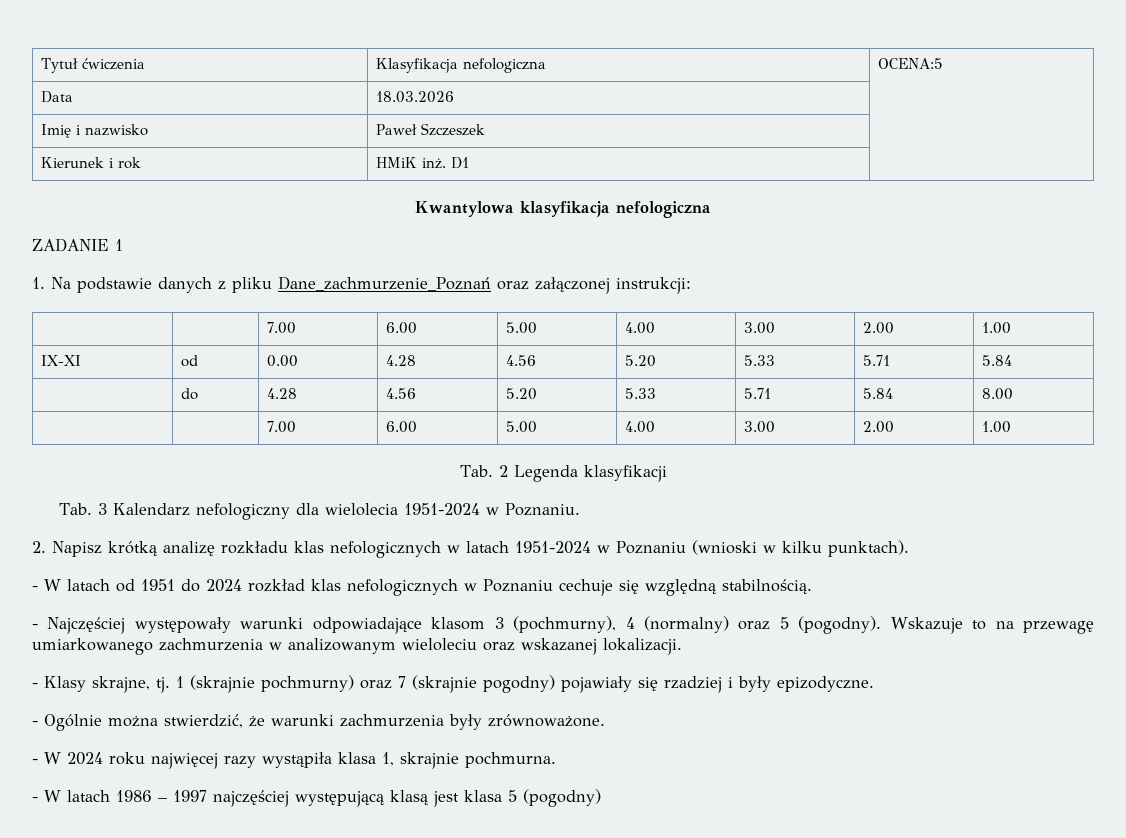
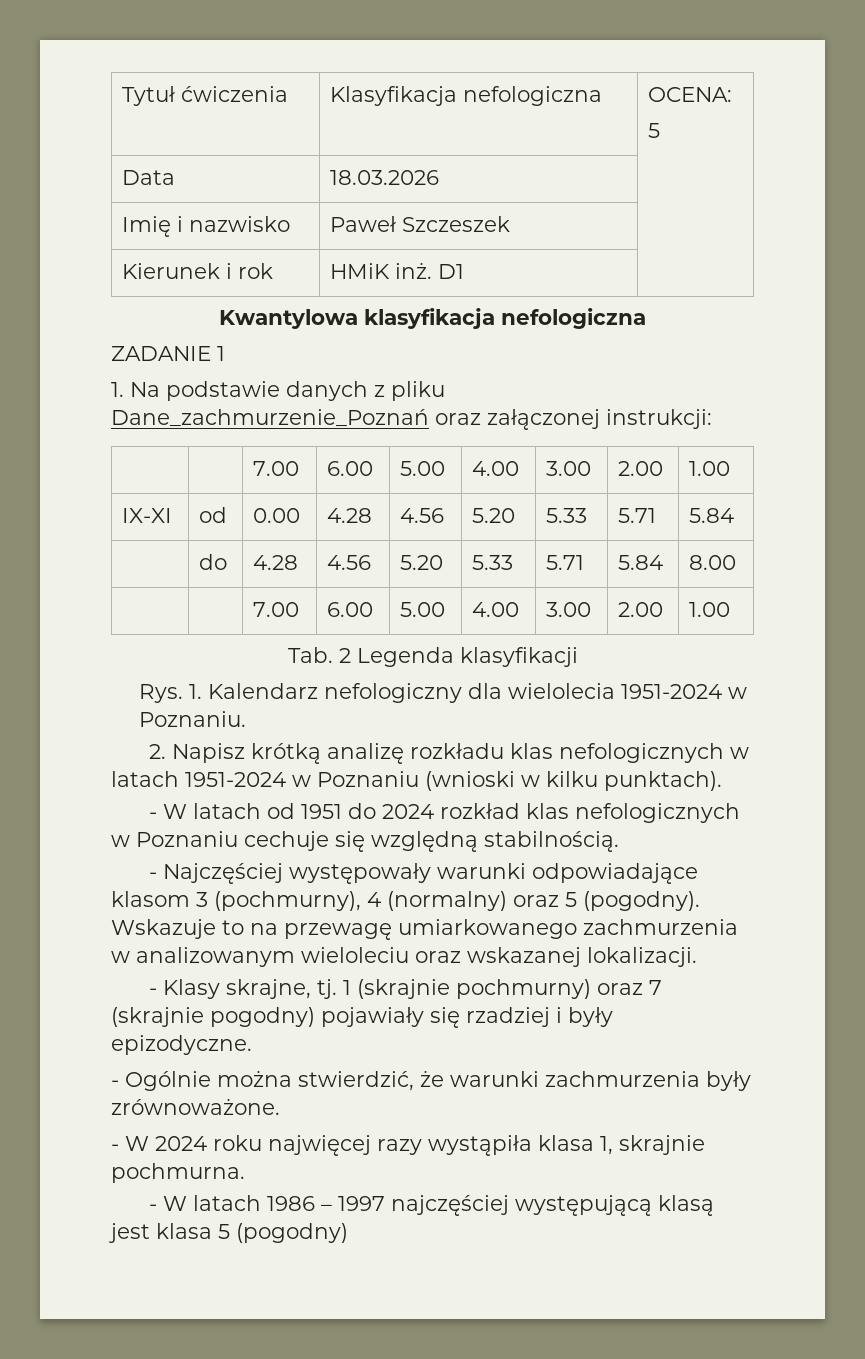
- Tytuł ćwiczenia | Klasyfikacja nefologiczna | OCENA:5
+ Tytuł ćwiczenia | Klasyfikacja nefologiczna | OCENA:
+ 5
- Tab. 3 Kalendarz nefologiczny dla wielolecia 1951-2024 w Poznaniu.
+ Rys. 1. Kalendarz nefologiczny dla wielolecia 1951-2024 w Poznaniu.

